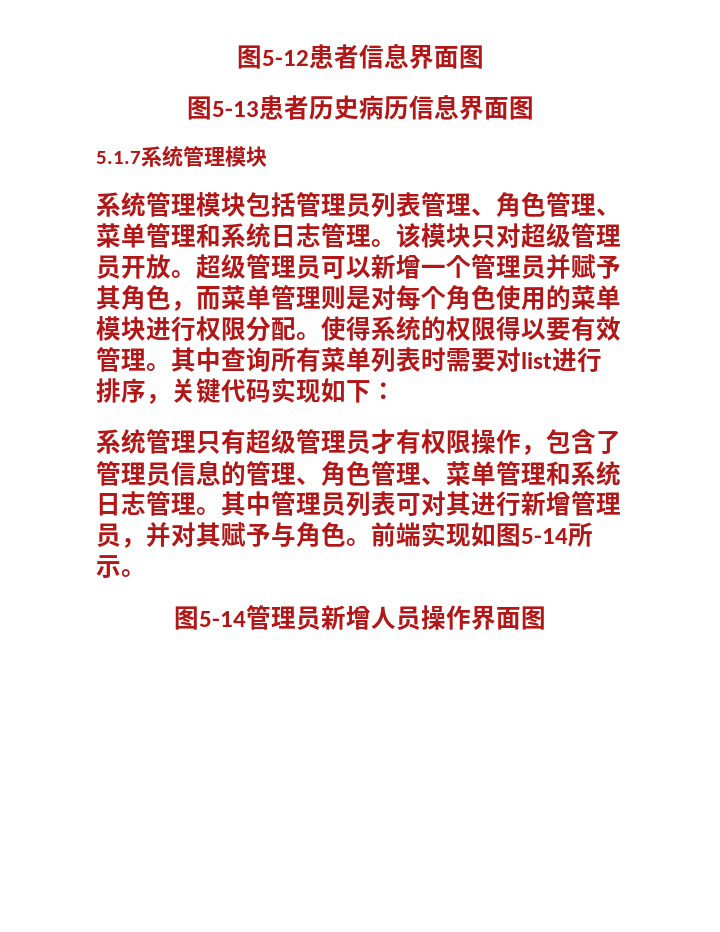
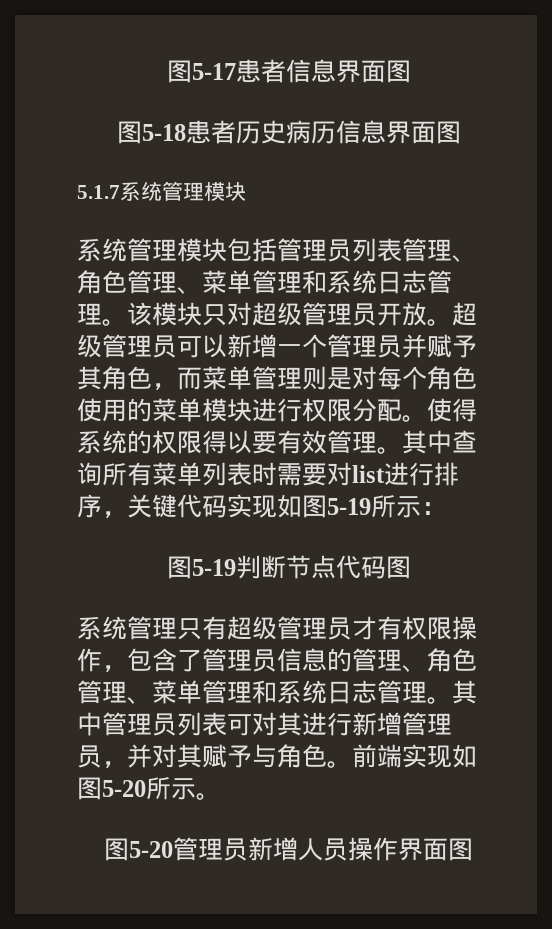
- 图5-12患者信息界面图
+ 图5-17患者信息界面图
- 图5-13患者历史病历信息界面图
+ 图5-18患者历史病历信息界面图
- 其中查询所有菜单列表时需要对list进行排序，关键代码实现如下：
+ 其中查询所有菜单列表时需要对list进行排序，关键代码实现如图5-19所示：
+ 图5-19判断节点代码图
- 前端实现如图5-14所示。
+ 前端实现如图5-20所示。
- 图5-14管理员新增人员操作界面图
+ 图5-20管理员新增人员操作界面图

